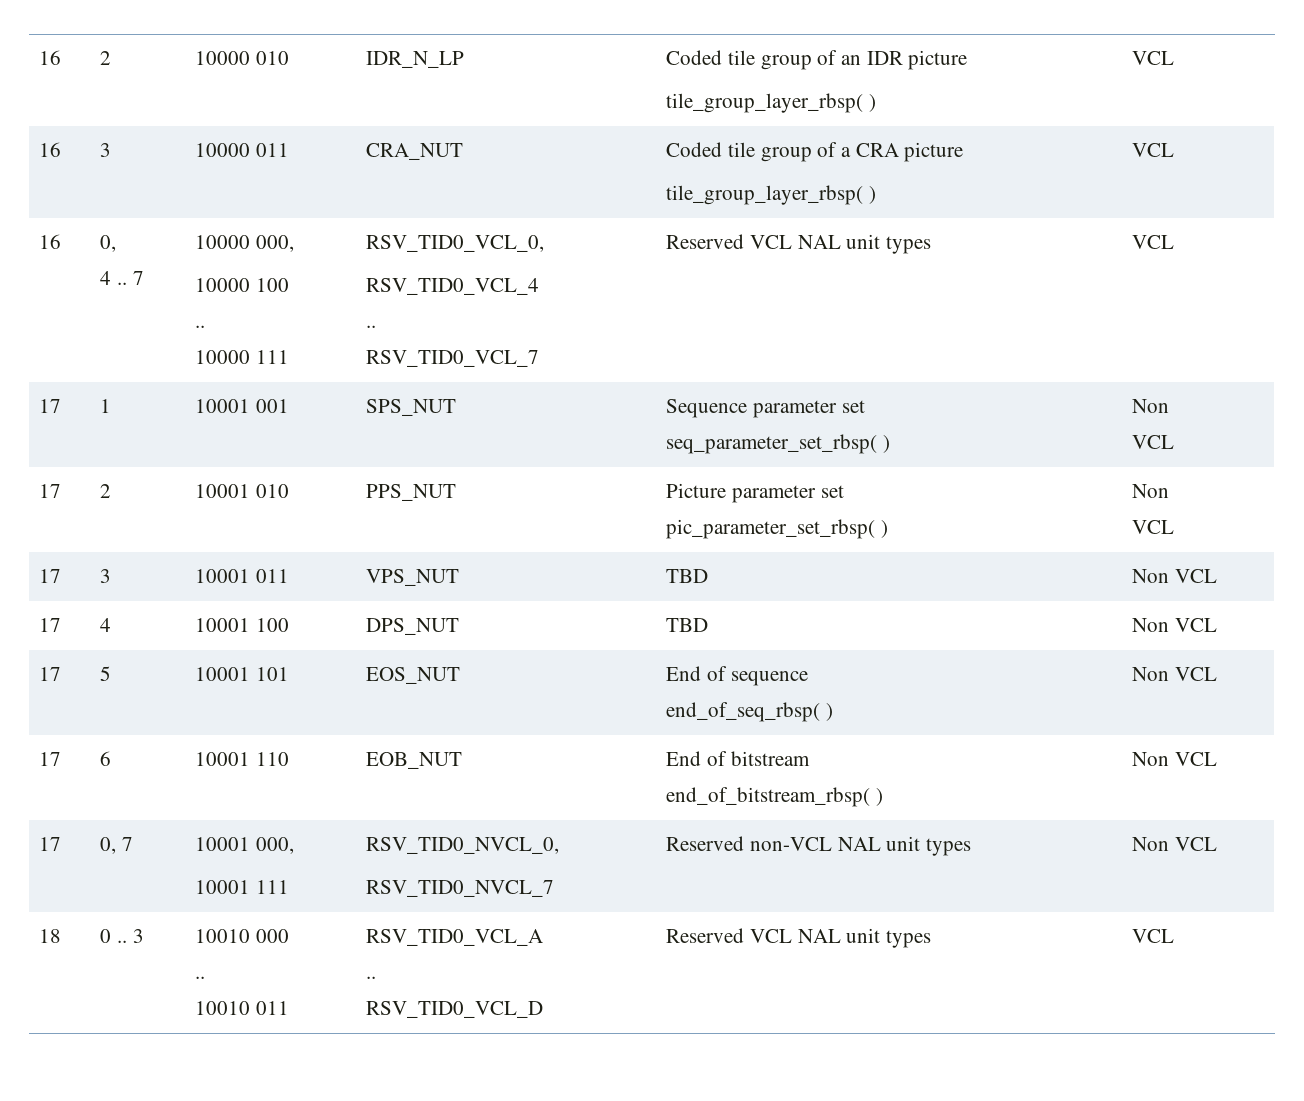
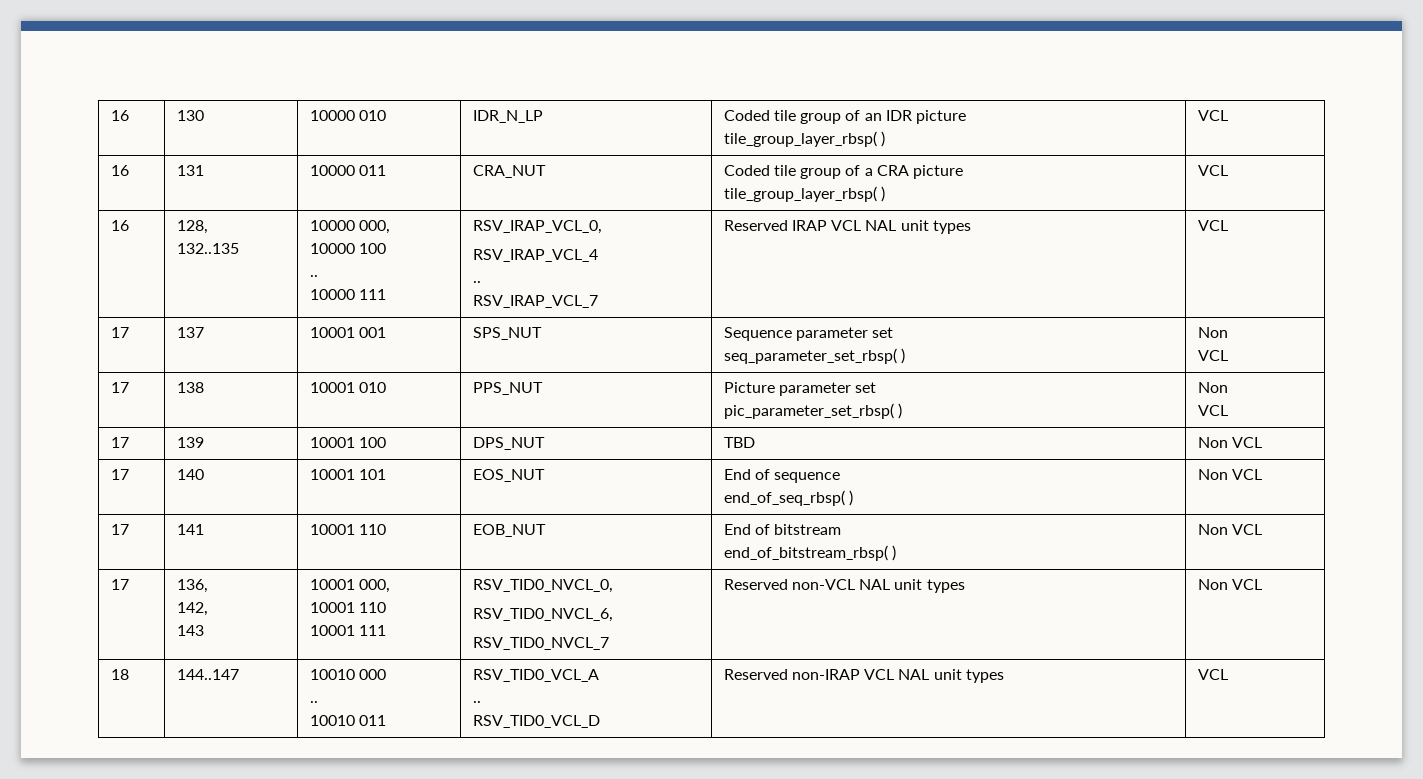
- 16 | 2 | 10000 010 | IDR_N_LP | Coded tile group of an IDR picture
+ 16 | 130 | 10000 010 | IDR_N_LP | Coded tile group of an IDR picture
- 16 | 3 | 10000 011 | CRA_NUT | Coded tile group of a CRA picture
+ 16 | 131 | 10000 011 | CRA_NUT | Coded tile group of a CRA picture
- 16 | 0,
- 4 .. 7 | 10000 000,
+ 16 | 128,
+ 132..135 | 10000 000,
  10000 100
  ..
- 10000 111 | RSV_TID0_VCL_0,
- RSV_TID0_VCL_4
+ 10000 111 | RSV_IRAP_VCL_0,
+ RSV_IRAP_VCL_4
  ..
- RSV_TID0_VCL_7 | Reserved VCL NAL unit types | VCL
+ RSV_IRAP_VCL_7 | Reserved IRAP VCL NAL unit types | VCL
- 17 | 1 | 10001 001 | SPS_NUT | Sequence parameter set
+ 17 | 137 | 10001 001 | SPS_NUT | Sequence parameter set
- 17 | 2 | 10001 010 | PPS_NUT | Picture parameter set
+ 17 | 138 | 10001 010 | PPS_NUT | Picture parameter set
- 17 | 3 | 10001 011 | VPS_NUT | TBD | Non VCL
- 17 | 4 | 10001 100 | DPS_NUT | TBD | Non VCL
+ 17 | 139 | 10001 100 | DPS_NUT | TBD | Non VCL
- 17 | 5 | 10001 101 | EOS_NUT | End of sequence
+ 17 | 140 | 10001 101 | EOS_NUT | End of sequence
- 17 | 6 | 10001 110 | EOB_NUT | End of bitstream
+ 17 | 141 | 10001 110 | EOB_NUT | End of bitstream
- 17 | 0, 7 | 10001 000,
+ 17 | 136,
+ 142,
+ 143 | 10001 000,
+ 10001 110
  10001 111 | RSV_TID0_NVCL_0,
+ RSV_TID0_NVCL_6,
- 18 | 0 .. 3 | 10010 000
+ 18 | 144..147 | 10010 000
  ..
  10010 011 | RSV_TID0_VCL_A
  ..
- RSV_TID0_VCL_D | Reserved VCL NAL unit types | VCL
+ RSV_TID0_VCL_D | Reserved non-IRAP VCL NAL unit types | VCL

